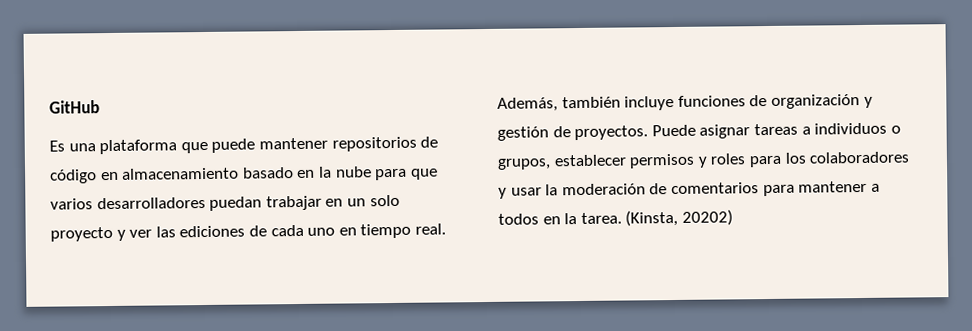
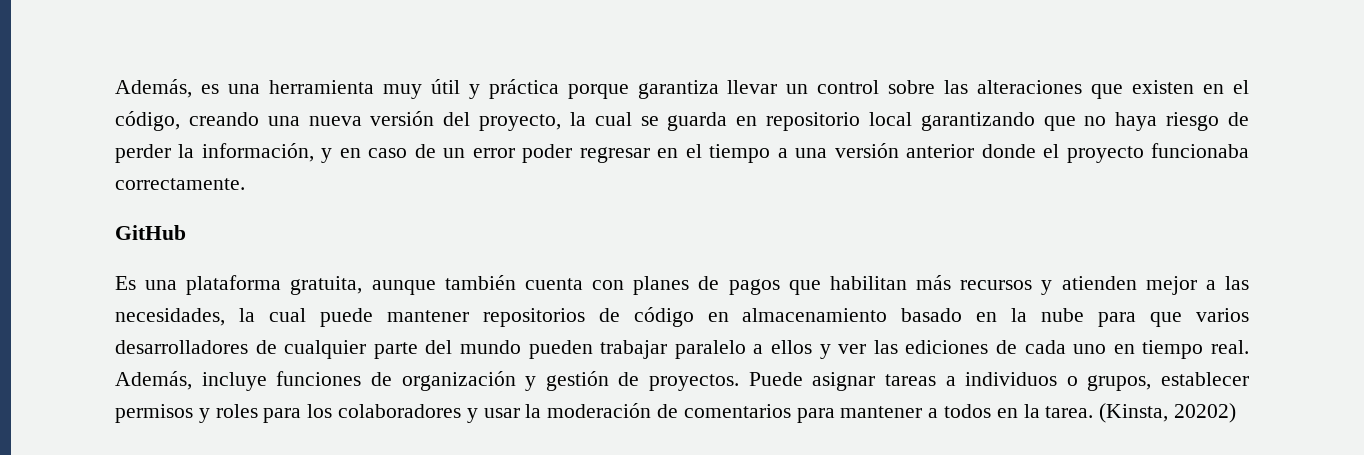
+ Además, es una herramienta muy útil y práctica porque garantiza llevar un control sobre las alteraciones que existen en el código, creando una nueva versión del proyecto, la cual se guarda en repositorio local garantizando que no haya riesgo de perder la información, y en caso de un error poder regresar en el tiempo a una versión anterior donde el proyecto funcionaba correctamente.
  GitHub
- Es una plataforma que puede mantener repositorios de código en almacenamiento basado en la nube para que varios desarrolladores puedan trabajar en un solo proyecto y ver las ediciones de cada uno en tiempo real.
+ Es una plataforma gratuita, aunque también cuenta con planes de pagos que habilitan más recursos y atienden mejor a las necesidades, la cual puede mantener repositorios de código en almacenamiento basado en la nube para que varios desarrolladores de cualquier parte del mundo pueden trabajar paralelo a ellos y ver las ediciones de cada uno en tiempo real.
- Además, también incluye funciones de organización y gestión de proyectos.
+ Además, incluye funciones de organización y gestión de proyectos.

